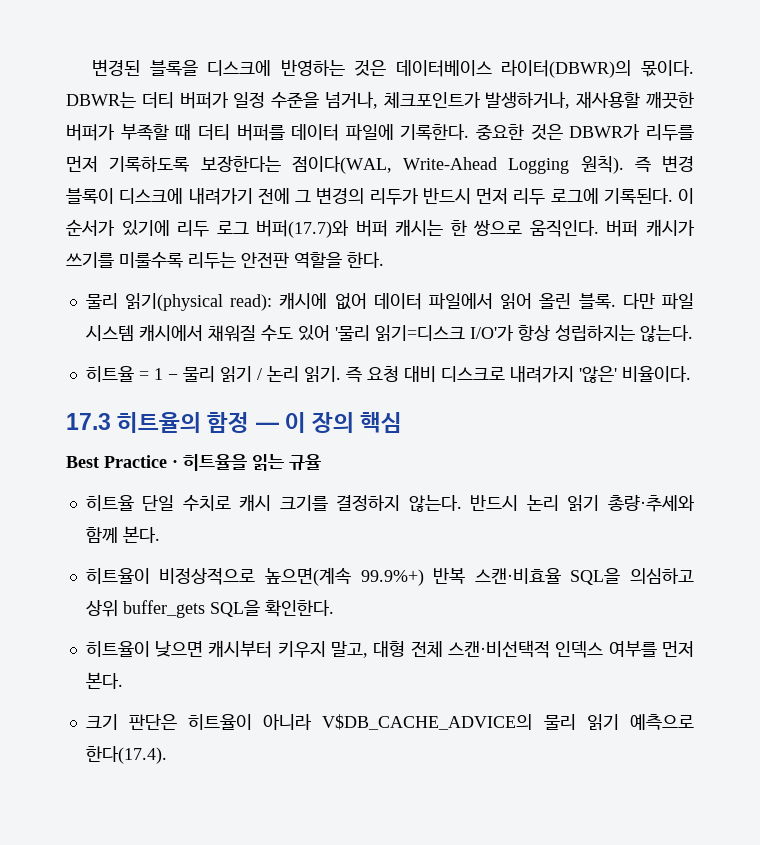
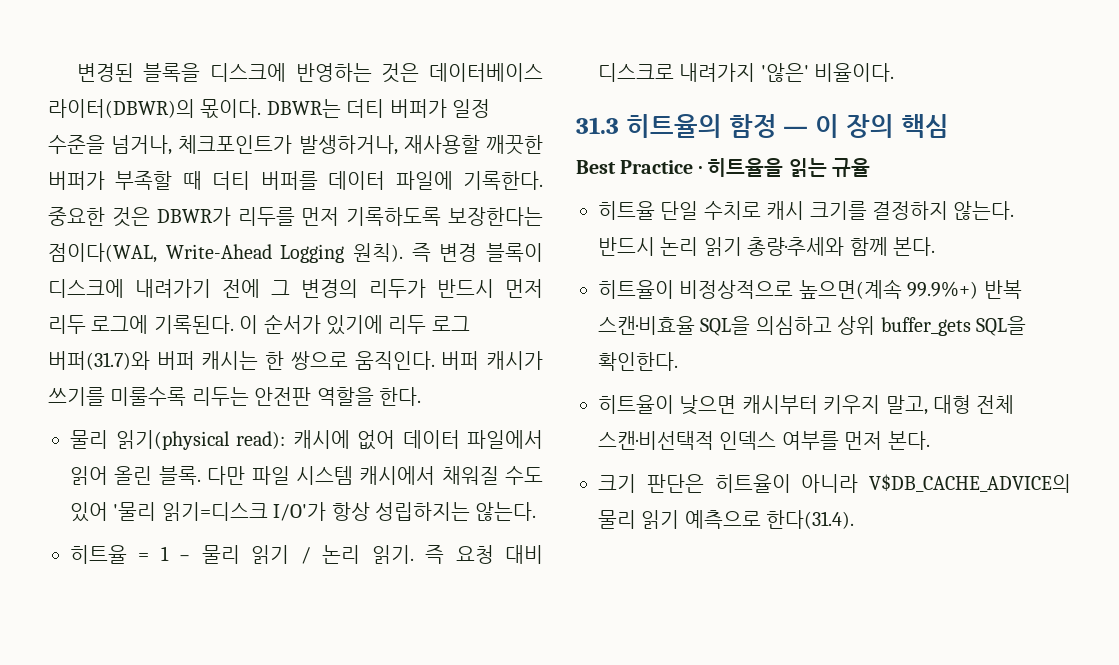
- 이 순서가 있기에 리두 로그 버퍼(17.7)와 버퍼 캐시는 한 쌍으로 움직인다.
+ 이 순서가 있기에 리두 로그 버퍼(31.7)와 버퍼 캐시는 한 쌍으로 움직인다.
- 17.3 히트율의 함정 — 이 장의 핵심
+ 31.3 히트율의 함정 — 이 장의 핵심
- 크기 판단은 히트율이 아니라 V$DB_CACHE_ADVICE의 물리 읽기 예측으로 한다(17.4).
+ 크기 판단은 히트율이 아니라 V$DB_CACHE_ADVICE의 물리 읽기 예측으로 한다(31.4).

